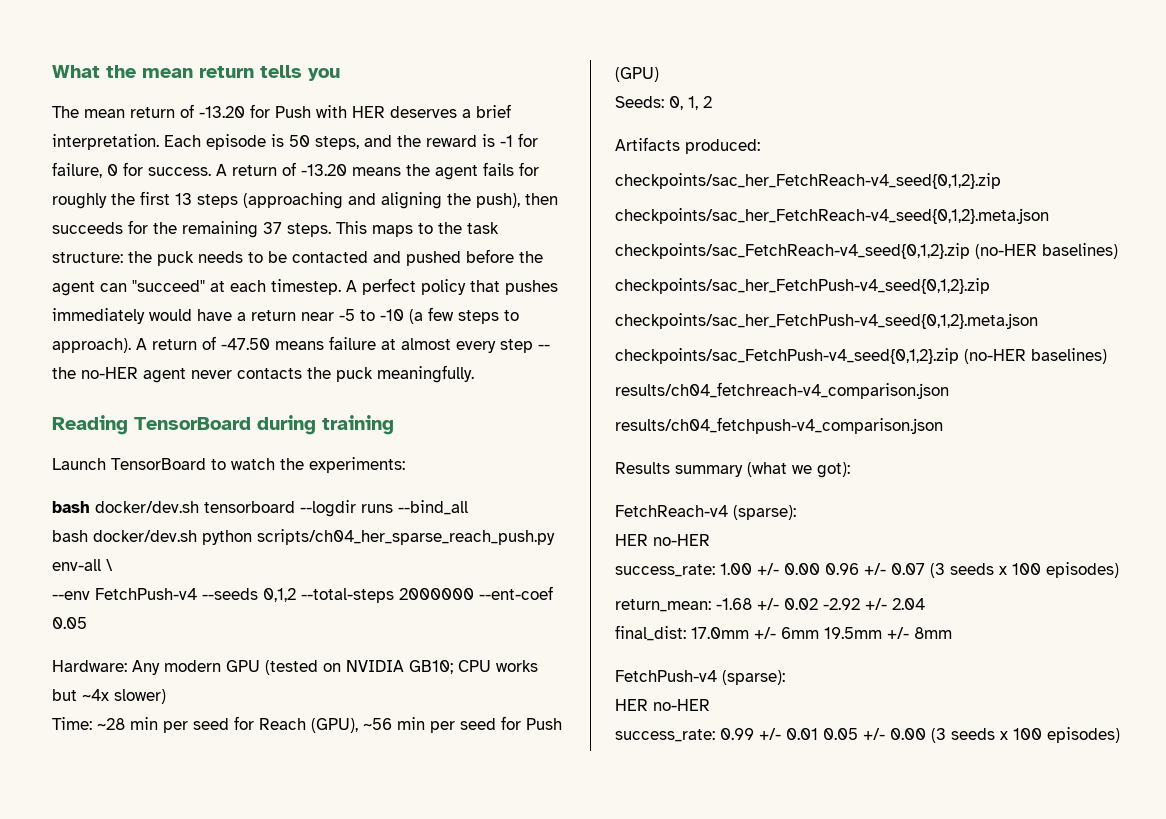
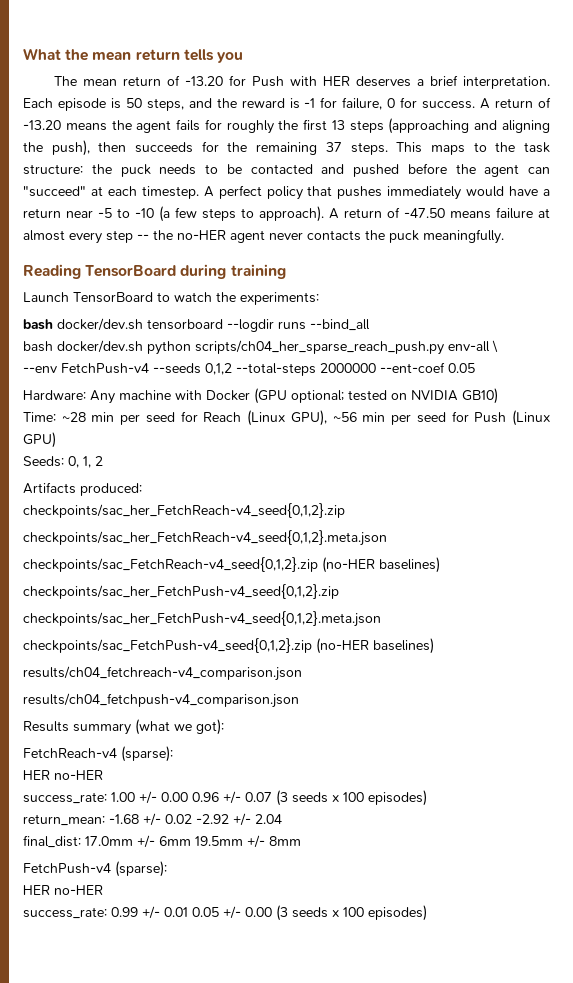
- Hardware: Any modern GPU (tested on NVIDIA GB10; CPU works but ~4x slower)
+ Hardware: Any machine with Docker (GPU optional; tested on NVIDIA GB10)
- Time: ~28 min per seed for Reach (GPU), ~56 min per seed for Push (GPU)
+ Time: ~28 min per seed for Reach (Linux GPU), ~56 min per seed for Push (Linux GPU)

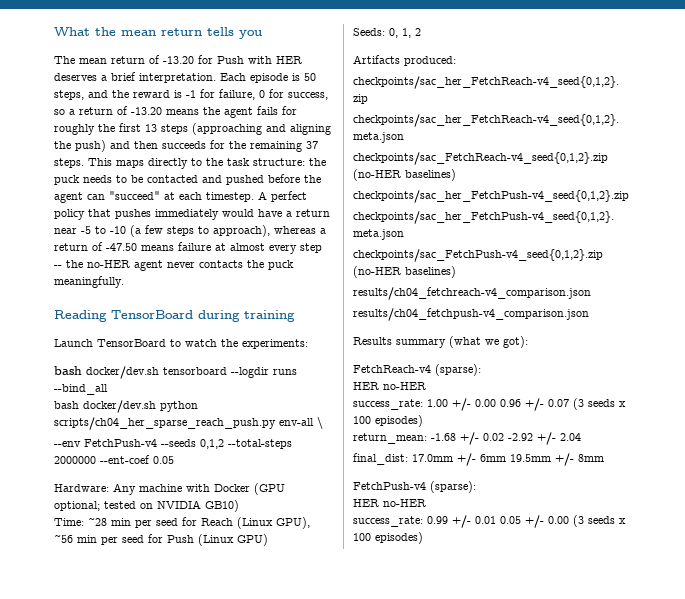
- Each episode is 50 steps, and the reward is -1 for failure, 0 for success. A return of -13.20 means the agent fails for roughly the first 13 steps (approaching and aligning the push), then succeeds for the remaining 37 steps.
+ Each episode is 50 steps, and the reward is -1 for failure, 0 for success, so a return of -13.20 means the agent fails for roughly the first 13 steps (approaching and aligning the push) and then succeeds for the remaining 37 steps.
- This maps to the task structure: the puck needs to be contacted and pushed before the agent can "succeed" at each timestep.
+ This maps directly to the task structure: the puck needs to be contacted and pushed before the agent can "succeed" at each timestep.
- A perfect policy that pushes immediately would have a return near -5 to -10 (a few steps to approach). A return of -47.50 means failure at almost every step -- the no-HER agent never contacts the puck meaningfully.
+ A perfect policy that pushes immediately would have a return near -5 to -10 (a few steps to approach), whereas a return of -47.50 means failure at almost every step -- the no-HER agent never contacts the puck meaningfully.

